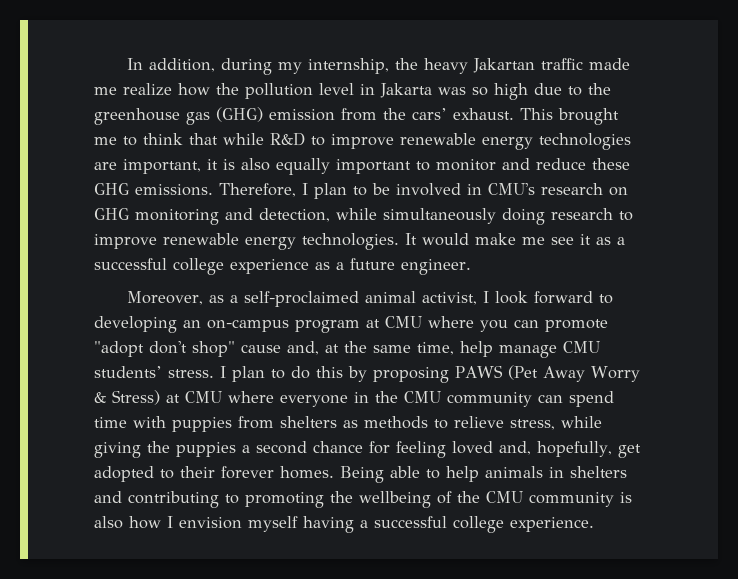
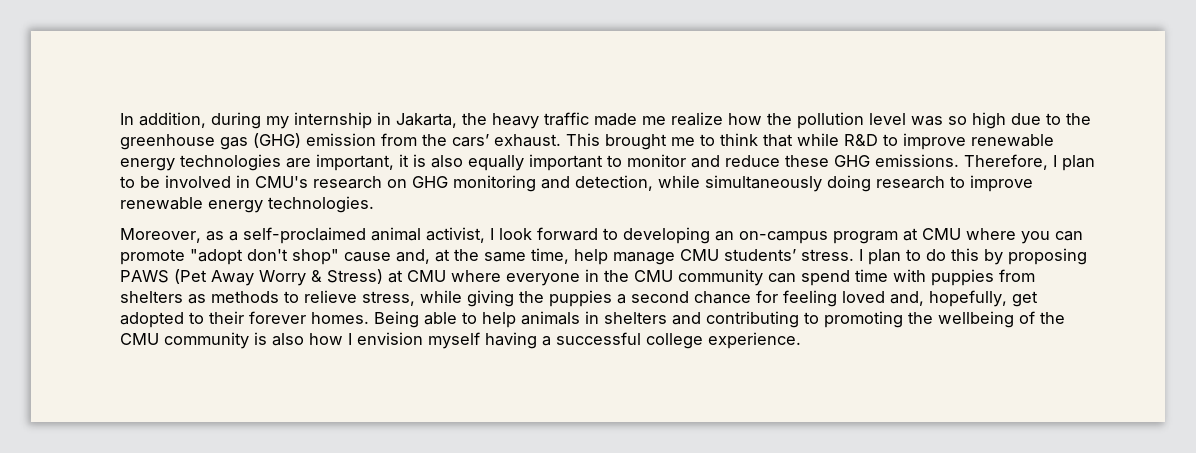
- In addition, during my internship, the heavy Jakartan traffic made me realize how the pollution level in Jakarta was so high due to the greenhouse gas (GHG) emission from the cars’ exhaust.
+ In addition, during my internship in Jakarta, the heavy traffic made me realize how the pollution level was so high due to the greenhouse gas (GHG) emission from the cars’ exhaust.
- It would make me see it as a successful college experience as a future engineer.

